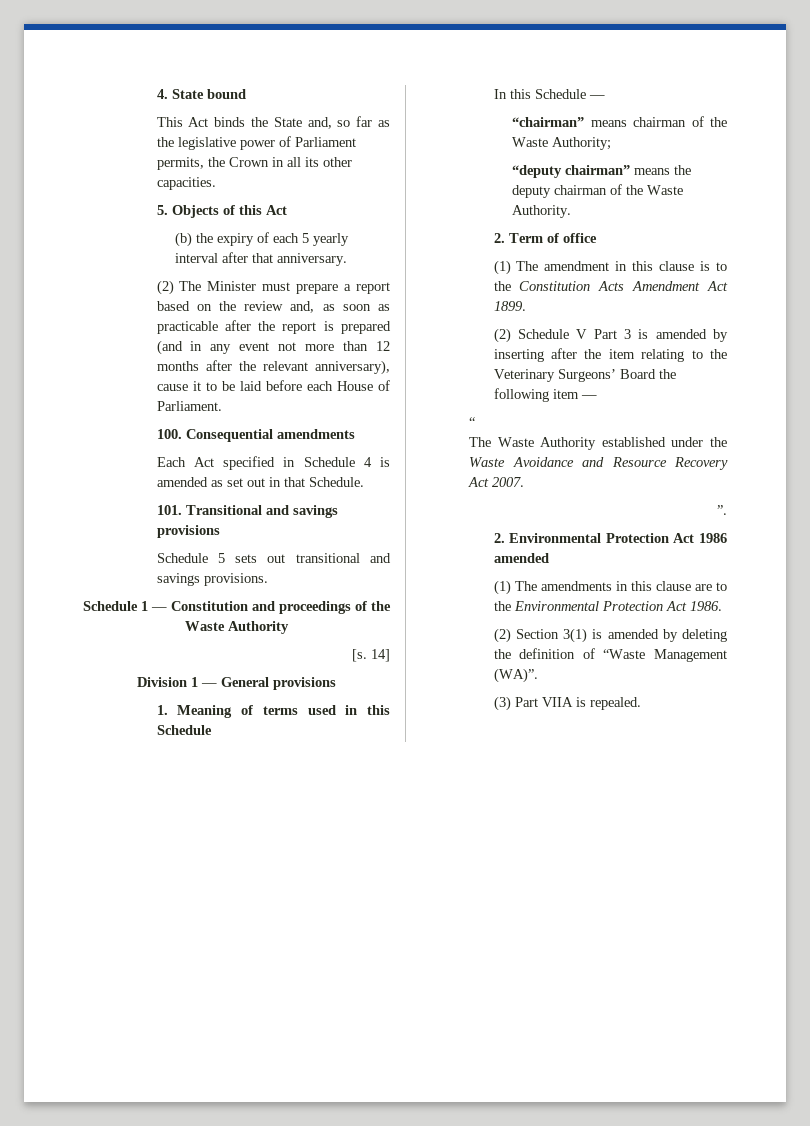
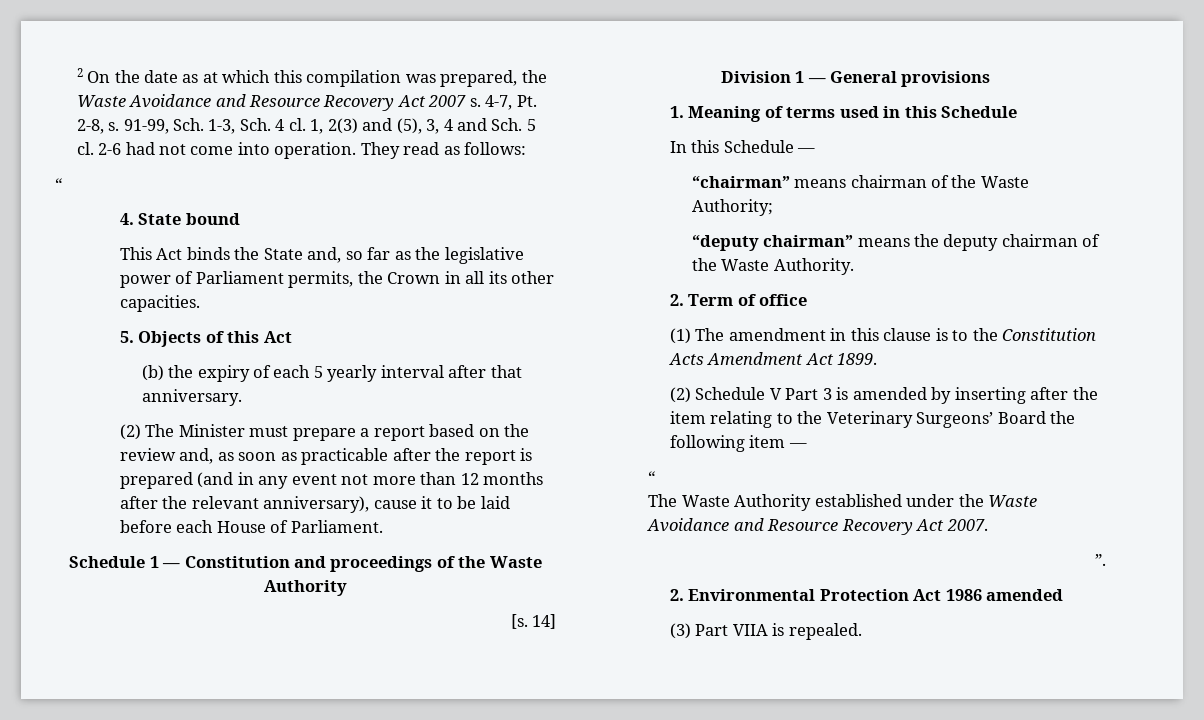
+ 2 On the date as at which this compilation was prepared, the Waste Avoidance and Resource Recovery Act 2007 s. 4-7, Pt. 2-8, s. 91-99, Sch. 1-3, Sch. 4 cl. 1, 2(3) and (5), 3, 4 and Sch. 5 cl. 2-6 had not come into operation. They read as follows:
+ “
- 100. Consequential amendments
- Each Act specified in Schedule 4 is amended as set out in that Schedule.
- 101. Transitional and savings provisions
- Schedule 5 sets out transitional and savings provisions.
- (1) The amendments in this clause are to the Environmental Protection Act 1986.
- (2) Section 3(1) is amended by deleting the definition of “Waste Management (WA)”.

